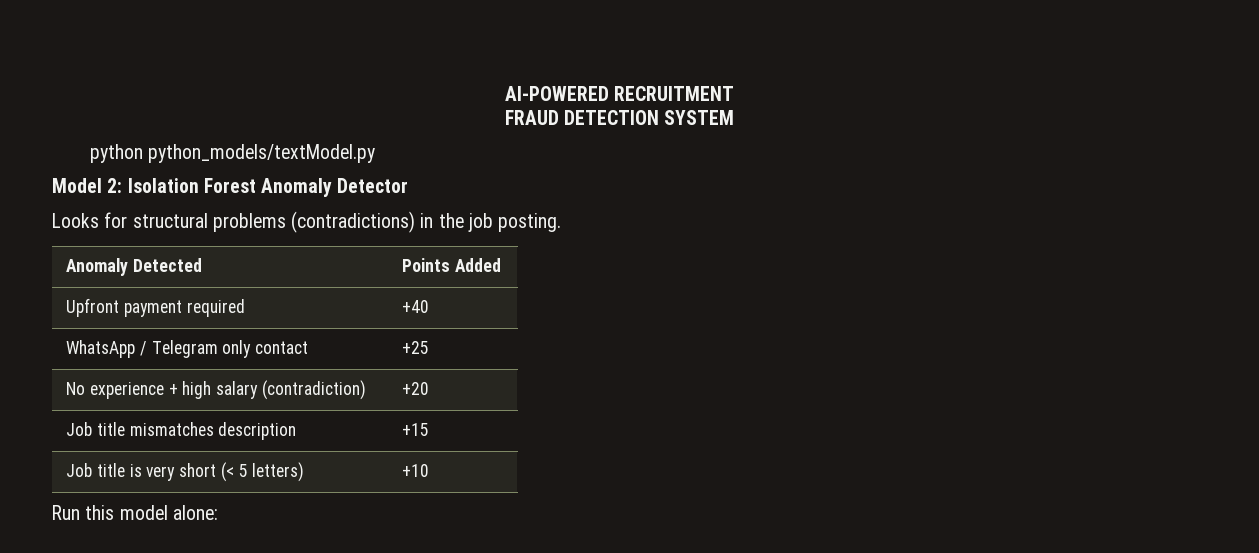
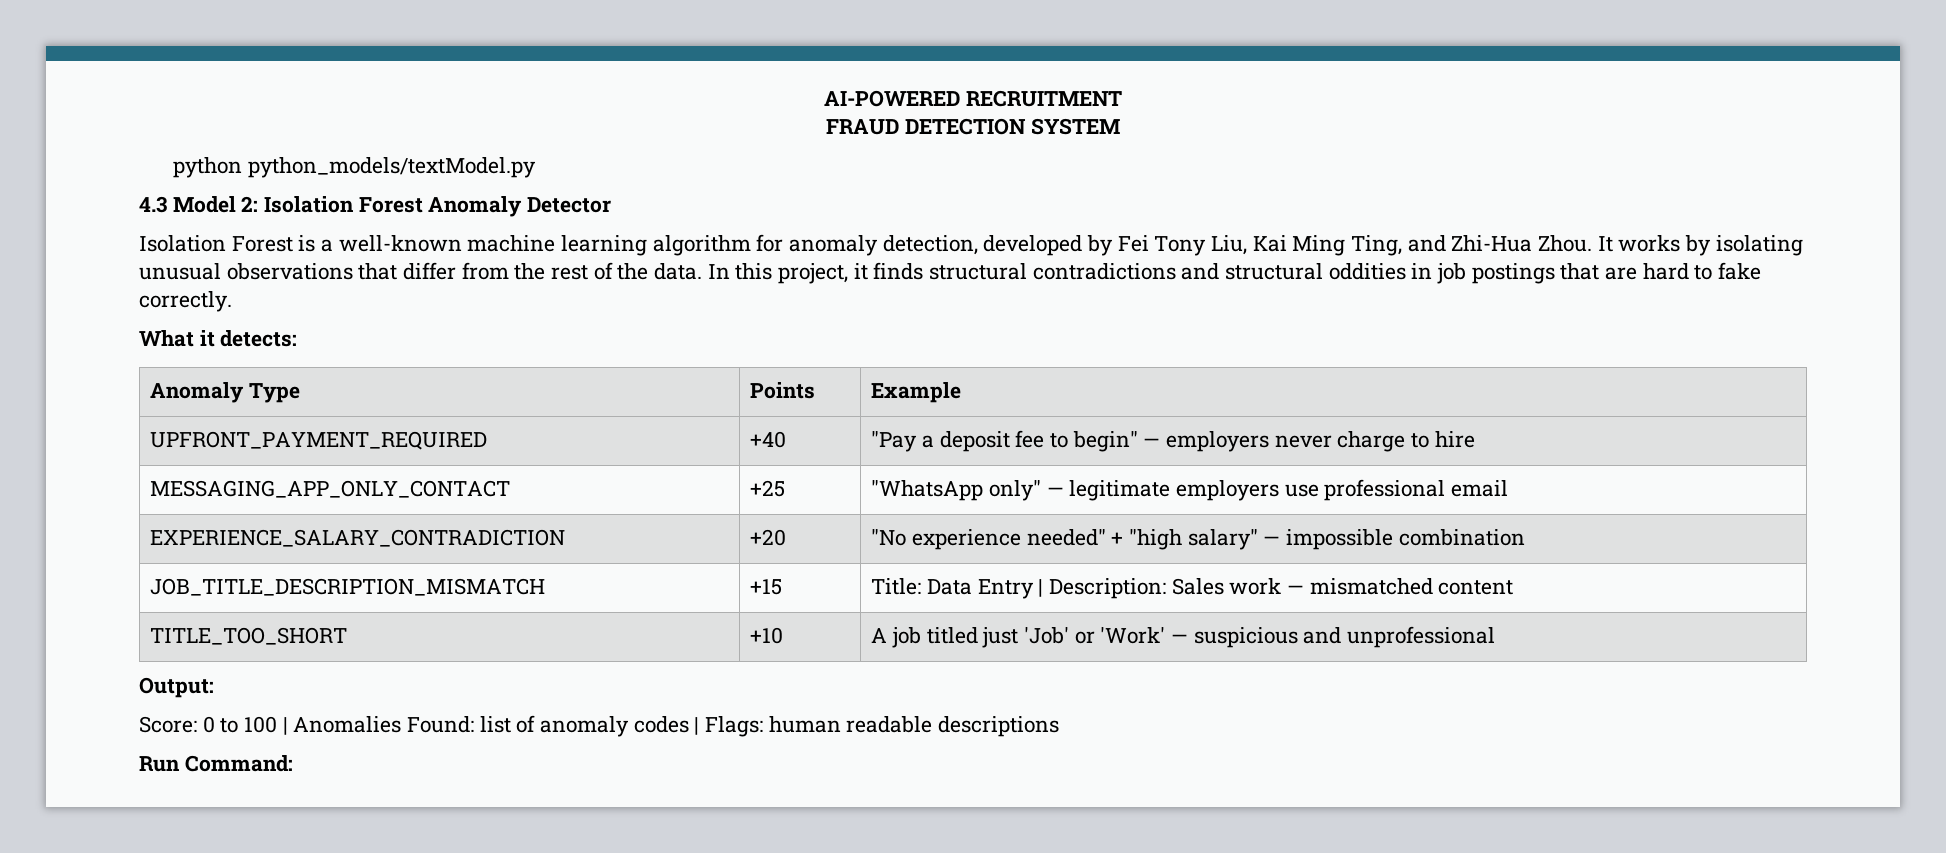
- Model 2: Isolation Forest Anomaly Detector
+ 4.3 Model 2: Isolation Forest Anomaly Detector
- Looks for structural problems (contradictions) in the job posting.
- Anomaly Detected | Points Added
- Upfront payment required | +40
- WhatsApp / Telegram only contact | +25
- No experience + high salary (contradiction) | +20
- Job title mismatches description | +15
- Job title is very short (< 5 letters) | +10
- Run this model alone:
+ Isolation Forest is a well-known machine learning algorithm for anomaly detection, developed by Fei Tony Liu, Kai Ming Ting, and Zhi-Hua Zhou. It works by isolating unusual observations that differ from the rest of the data. In this project, it finds structural contradictions and structural oddities in job postings that are hard to fake correctly.
+ What it detects:
+ Anomaly Type | Points | Example
+ UPFRONT_PAYMENT_REQUIRED | +40 | "Pay a deposit fee to begin" — employers never charge to hire
+ MESSAGING_APP_ONLY_CONTACT | +25 | "WhatsApp only" — legitimate employers use professional email
+ EXPERIENCE_SALARY_CONTRADICTION | +20 | "No experience needed" + "high salary" — impossible combination
+ JOB_TITLE_DESCRIPTION_MISMATCH | +15 | Title: Data Entry | Description: Sales work — mismatched content
+ TITLE_TOO_SHORT | +10 | A job titled just 'Job' or 'Work' — suspicious and unprofessional
+ Output:
+ Score: 0 to 100 | Anomalies Found: list of anomaly codes | Flags: human readable descriptions
+ Run Command:

